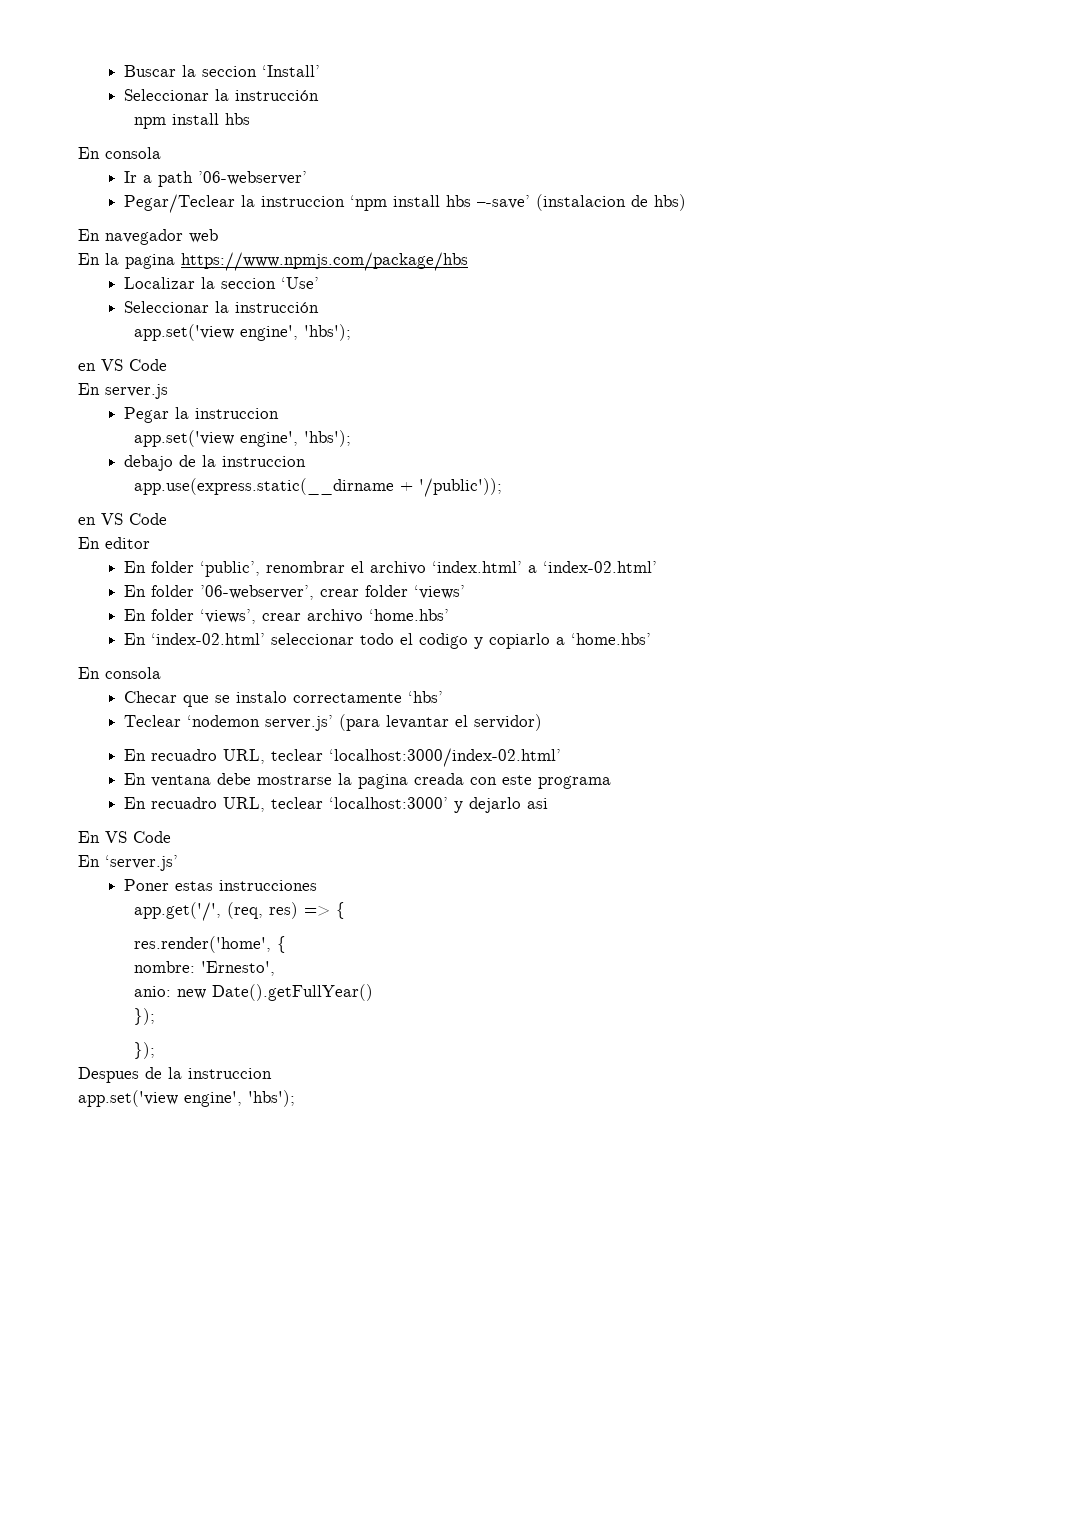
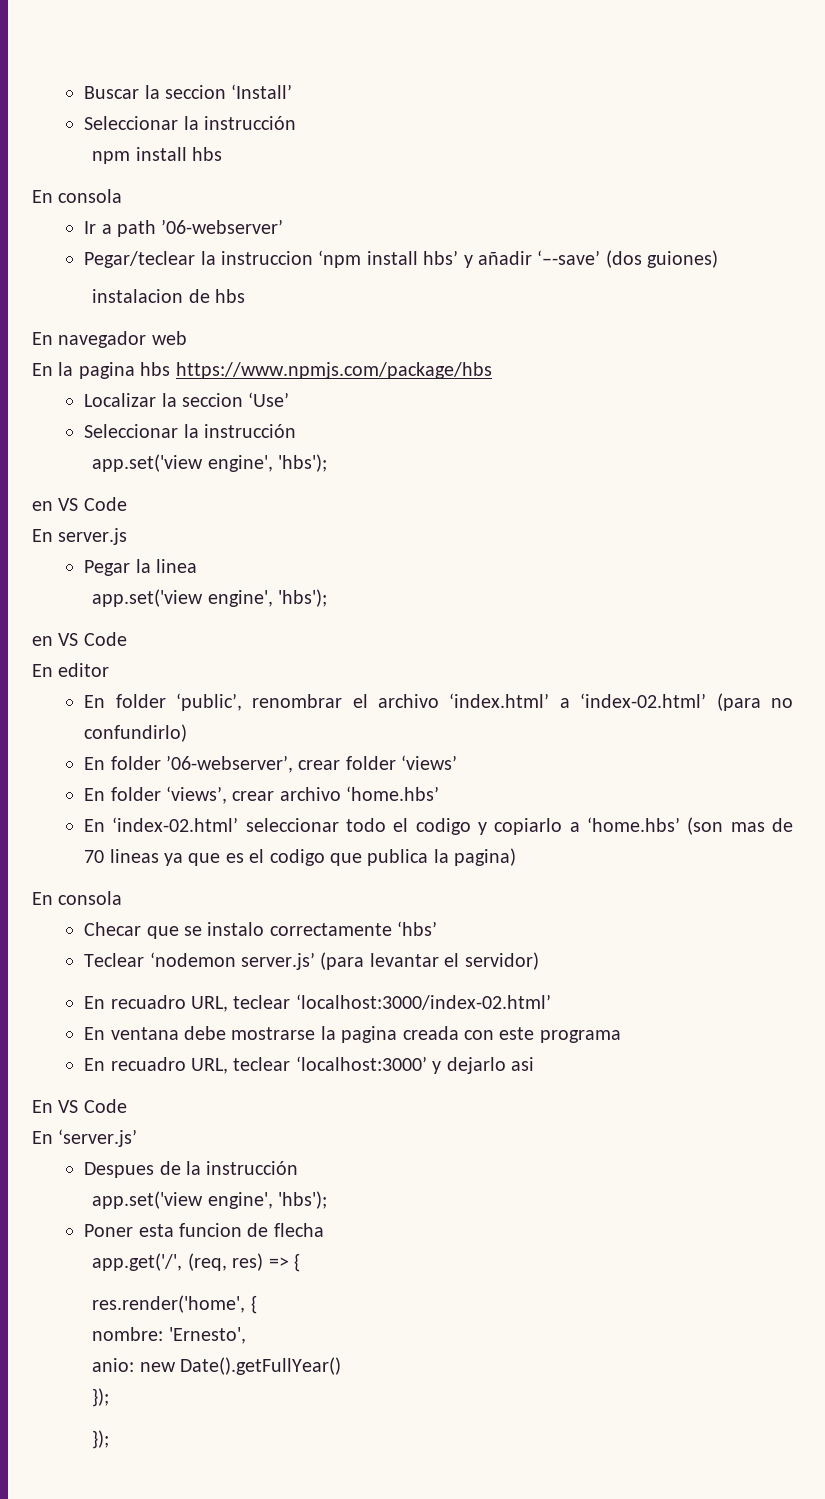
- Pegar/Teclear la instruccion ‘npm install hbs –-save’ (instalacion de hbs)
+ Pegar/teclear la instruccion ‘npm install hbs’ y añadir ‘–-save’ (dos guiones)
+ instalacion de hbs
- En la pagina https://www.npmjs.com/package/hbs
+ En la pagina hbs https://www.npmjs.com/package/hbs
- Pegar la instruccion
+ Pegar la linea
  app.set('view engine', 'hbs');
- debajo de la instruccion
- app.use(express.static(__dirname + '/public'));
- En folder ‘public’, renombrar el archivo ‘index.html’ a ‘index-02.html’
+ En folder ‘public’, renombrar el archivo ‘index.html’ a ‘index-02.html’ (para no confundirlo)
- En ‘index-02.html’ seleccionar todo el codigo y copiarlo a ‘home.hbs’
+ En ‘index-02.html’ seleccionar todo el codigo y copiarlo a ‘home.hbs’ (son mas de 70 lineas ya que es el codigo que publica la pagina)
- Poner estas instrucciones
+ Despues de la instrucción
+ app.set('view engine', 'hbs');
+ Poner esta funcion de flecha
- Despues de la instruccion
- app.set('view engine', 'hbs');

